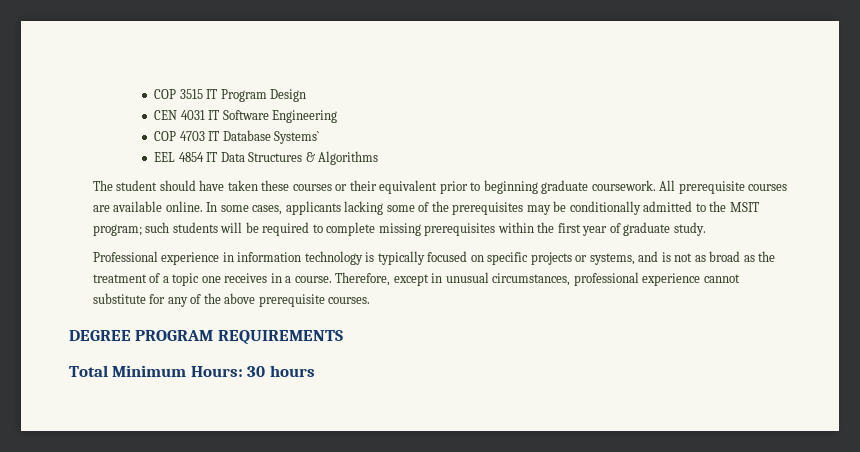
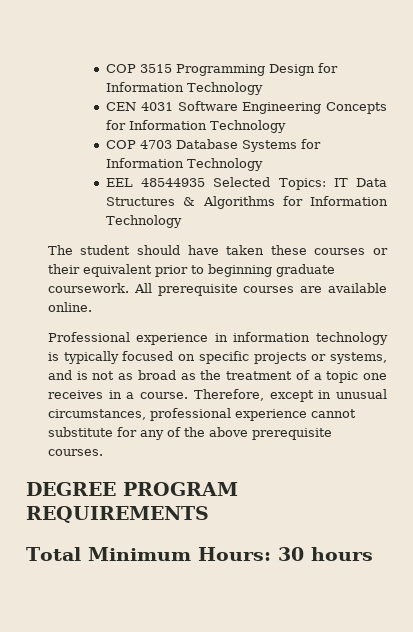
- COP 3515 IT Program Design
+ COP 3515 Programming Design for Information Technology
- CEN 4031 IT Software Engineering
- COP 4703 IT Database Systems`
- EEL 4854 IT Data Structures & Algorithms
+ CEN 4031 Software Engineering Concepts for Information Technology
+ COP 4703 Database Systems for Information Technology
+ EEL 48544935 Selected Topics: IT Data Structures & Algorithms for Information Technology
- In some cases, applicants lacking some of the prerequisites may be conditionally admitted to the MSIT program; such students will be required to complete missing prerequisites within the first year of graduate study.

